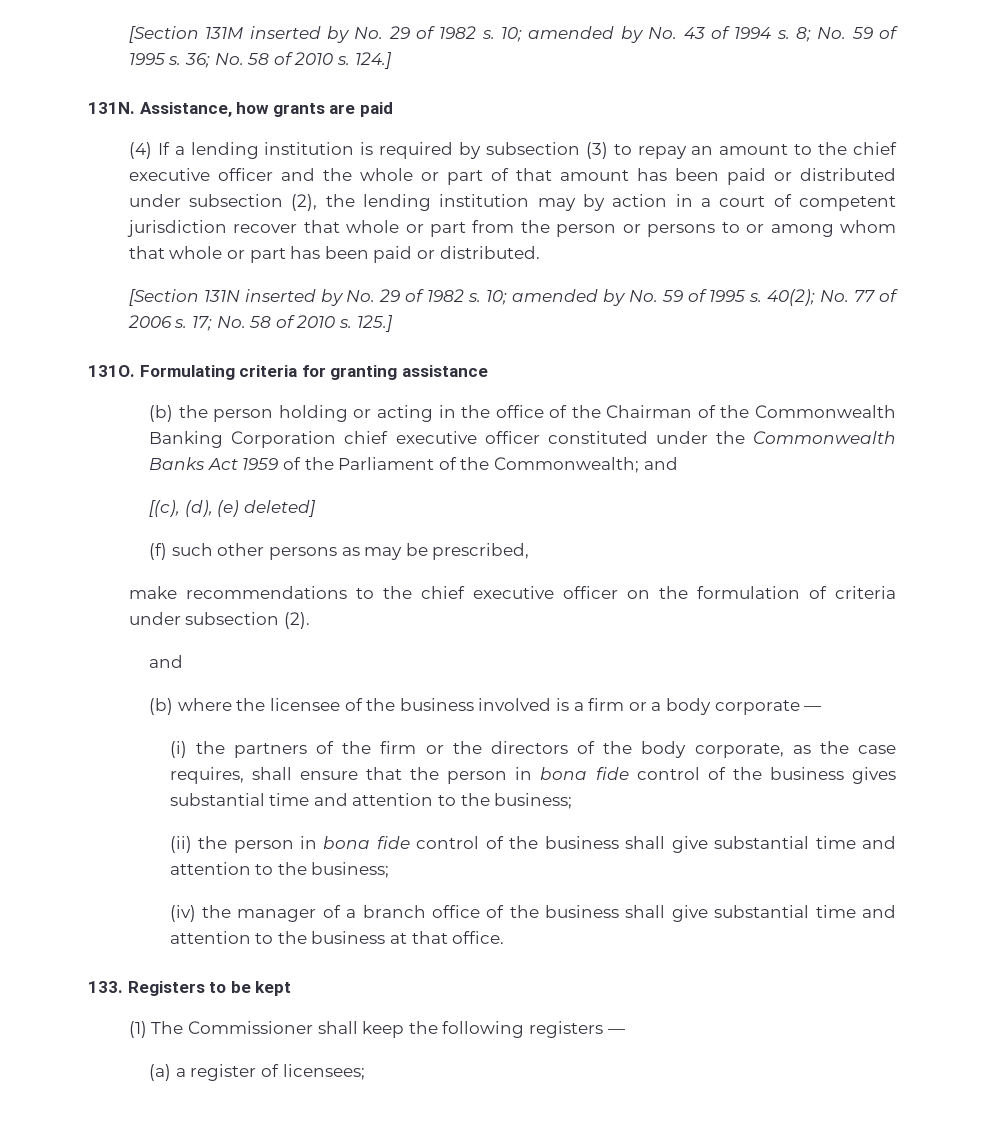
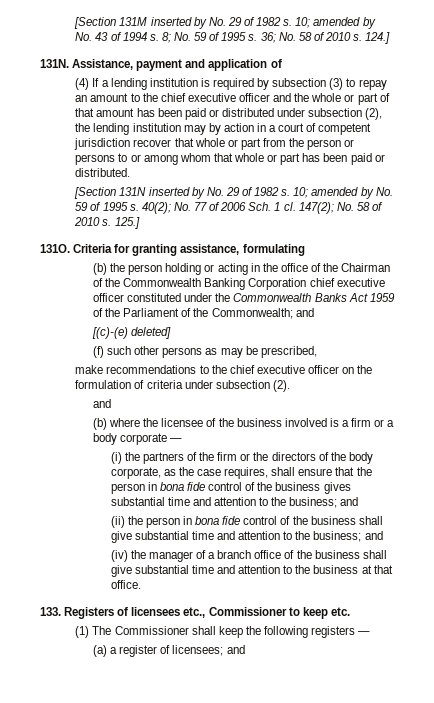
- Assistance, how grants are paid
+ Assistance, payment and application of
- 40(2); No. 77 of 2006 s. 17; No. 58 of 2010 s.
+ 40(2); No. 77 of 2006 Sch. 1 cl. 147(2); No. 58 of 2010 s.
- Formulating criteria for granting assistance
+ Criteria for granting assistance, formulating
- [(c), (d), (e) deleted]
+ [(c)-(e) deleted]
- (i) the partners of the firm or the directors of the body corporate, as the case requires, shall ensure that the person in bona fide control of the business gives substantial time and attention to the business;
+ (i) the partners of the firm or the directors of the body corporate, as the case requires, shall ensure that the person in bona fide control of the business gives substantial time and attention to the business; and
- (ii) the person in bona fide control of the business shall give substantial time and attention to the business;
+ (ii) the person in bona fide control of the business shall give substantial time and attention to the business; and
- 133. Registers to be kept
+ 133. Registers of licensees etc., Commissioner to keep etc.
- (a) a register of licensees;
+ (a) a register of licensees; and

